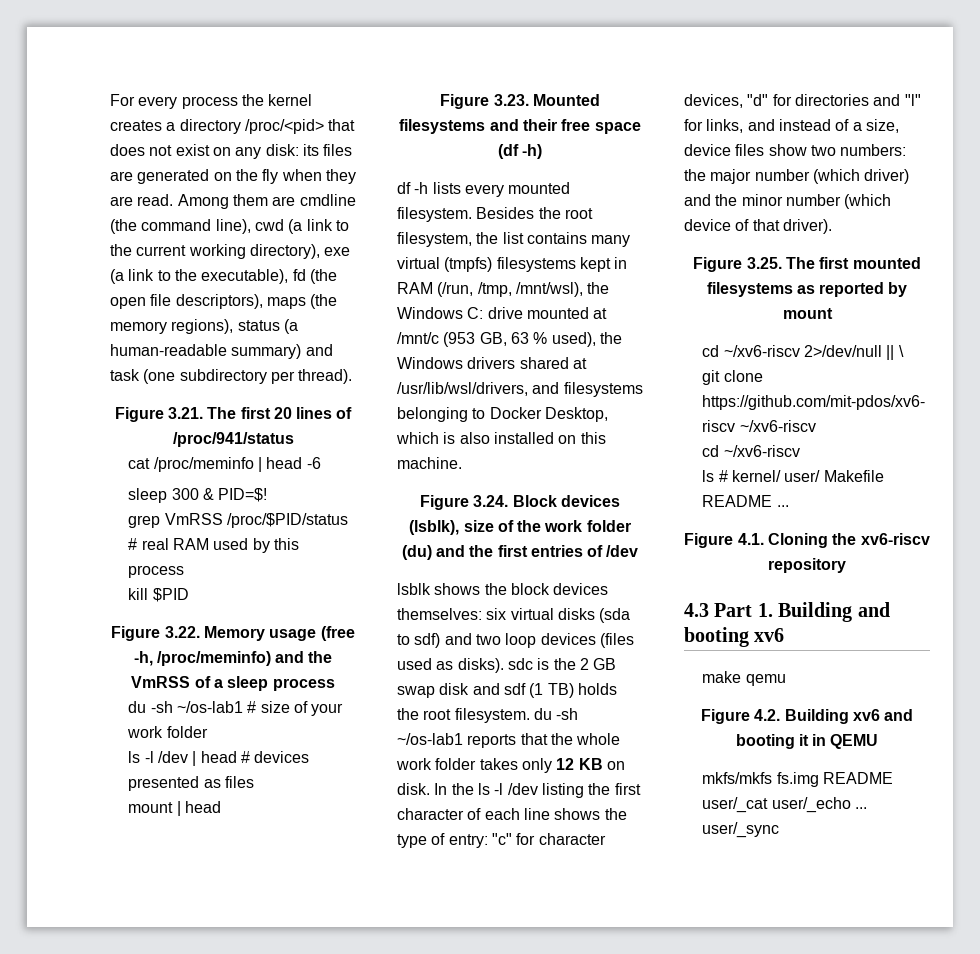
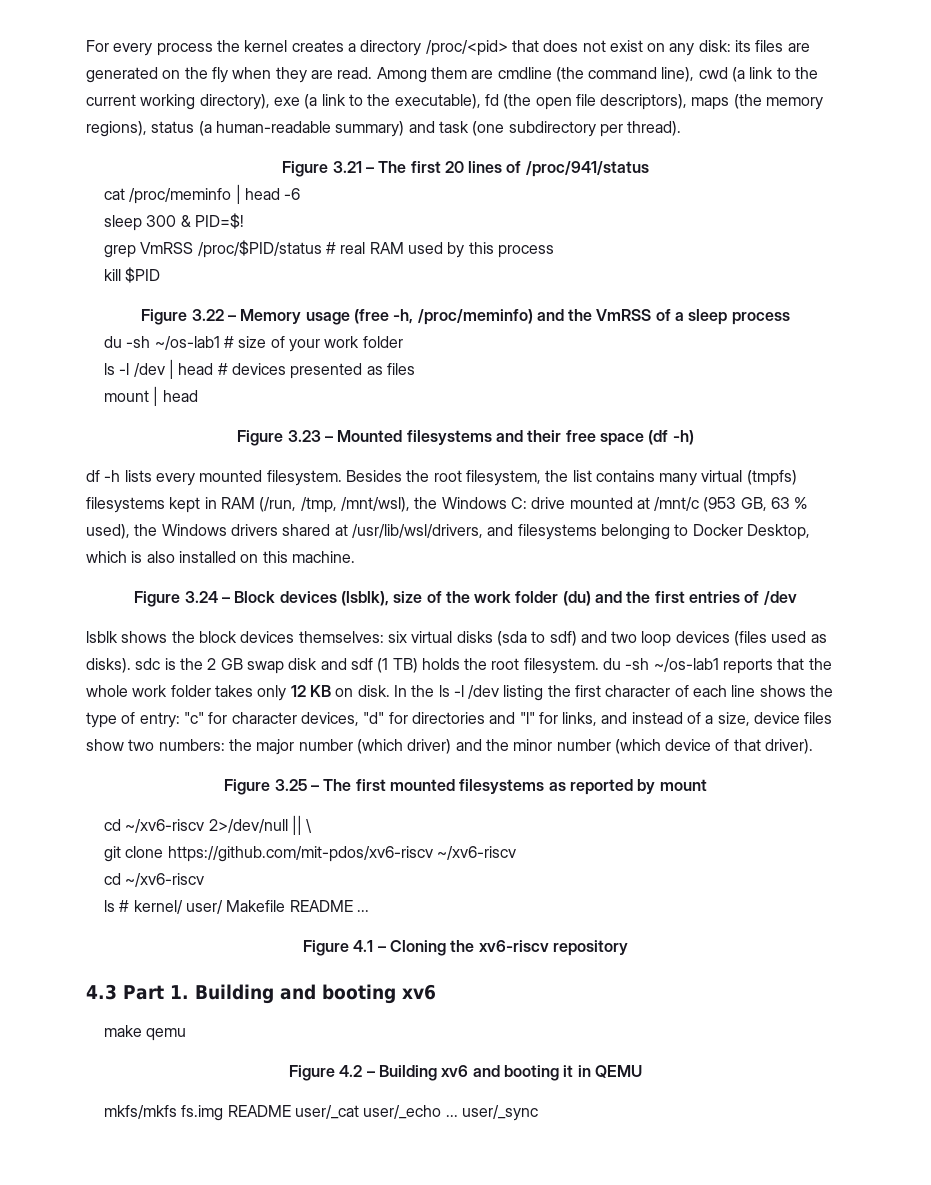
- Figure 3.21. The first 20 lines of /proc/941/status
+ Figure 3.21 – The first 20 lines of /proc/941/status
- Figure 3.22. Memory usage (free -h, /proc/meminfo) and the VmRSS of a sleep process
+ Figure 3.22 – Memory usage (free -h, /proc/meminfo) and the VmRSS of a sleep process
- Figure 3.23. Mounted filesystems and their free space (df -h)
+ Figure 3.23 – Mounted filesystems and their free space (df -h)
- Figure 3.24. Block devices (lsblk), size of the work folder (du) and the first entries of /dev
+ Figure 3.24 – Block devices (lsblk), size of the work folder (du) and the first entries of /dev
- Figure 3.25. The first mounted filesystems as reported by mount
+ Figure 3.25 – The first mounted filesystems as reported by mount
- Figure 4.1. Cloning the xv6-riscv repository
+ Figure 4.1 – Cloning the xv6-riscv repository
- Figure 4.2. Building xv6 and booting it in QEMU
+ Figure 4.2 – Building xv6 and booting it in QEMU

